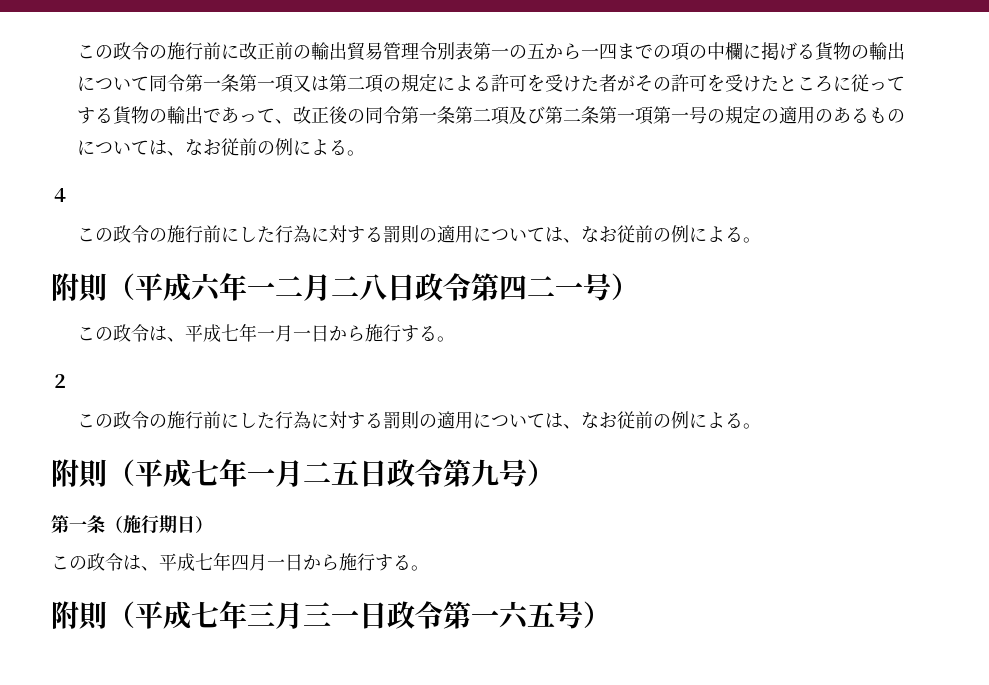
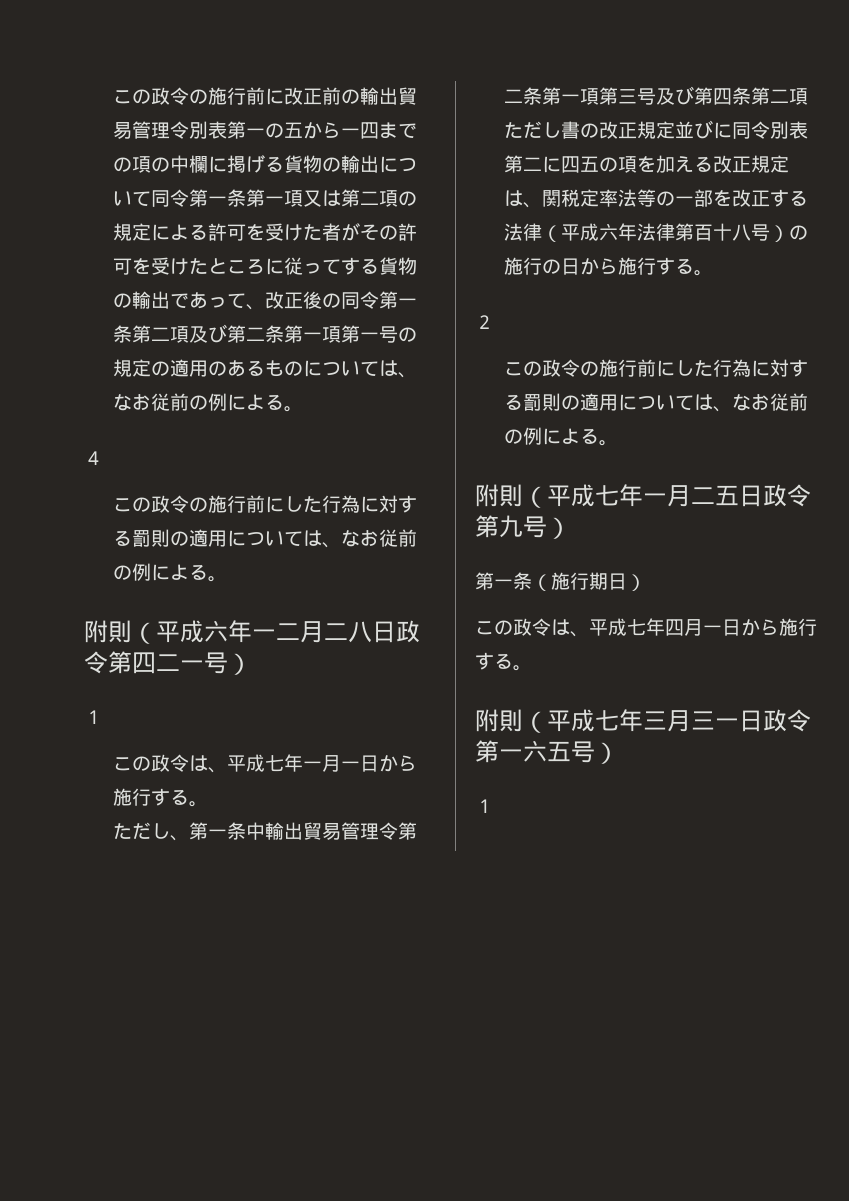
  附則（平成六年一二月二八日政令第四二一号）
+ １
+ ただし、第一条中輸出貿易管理令第二条第一項第三号及び第四条第二項ただし書の改正規定並びに同令別表第二に四五の項を加える改正規定は、関税定率法等の一部を改正する法律（平成六年法律第百十八号）の施行の日から施行する。
  附則（平成七年三月三一日政令第一六五号）
+ １

